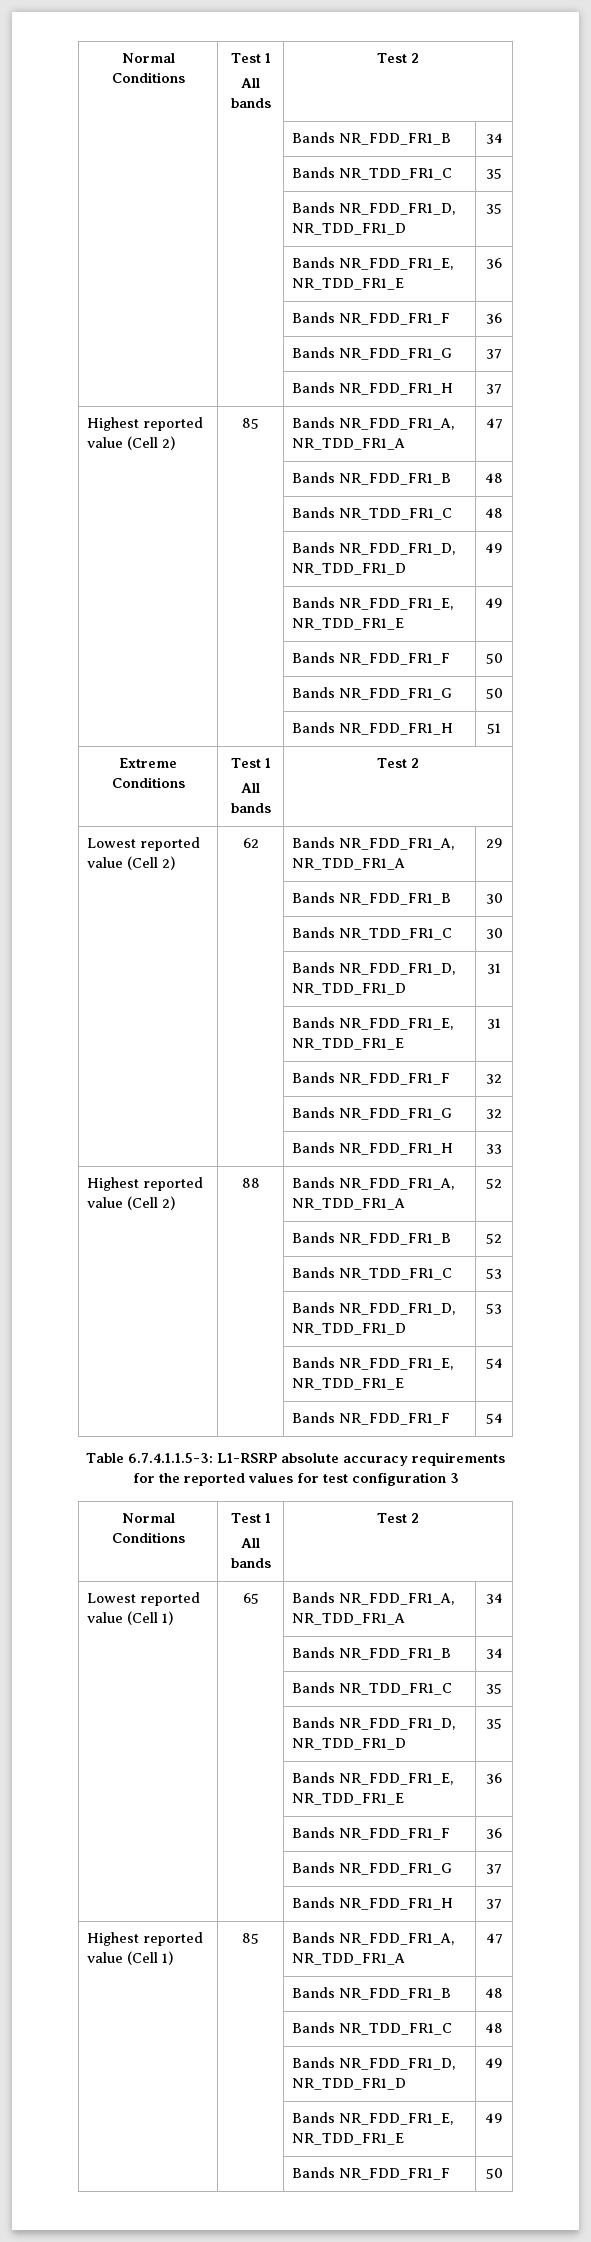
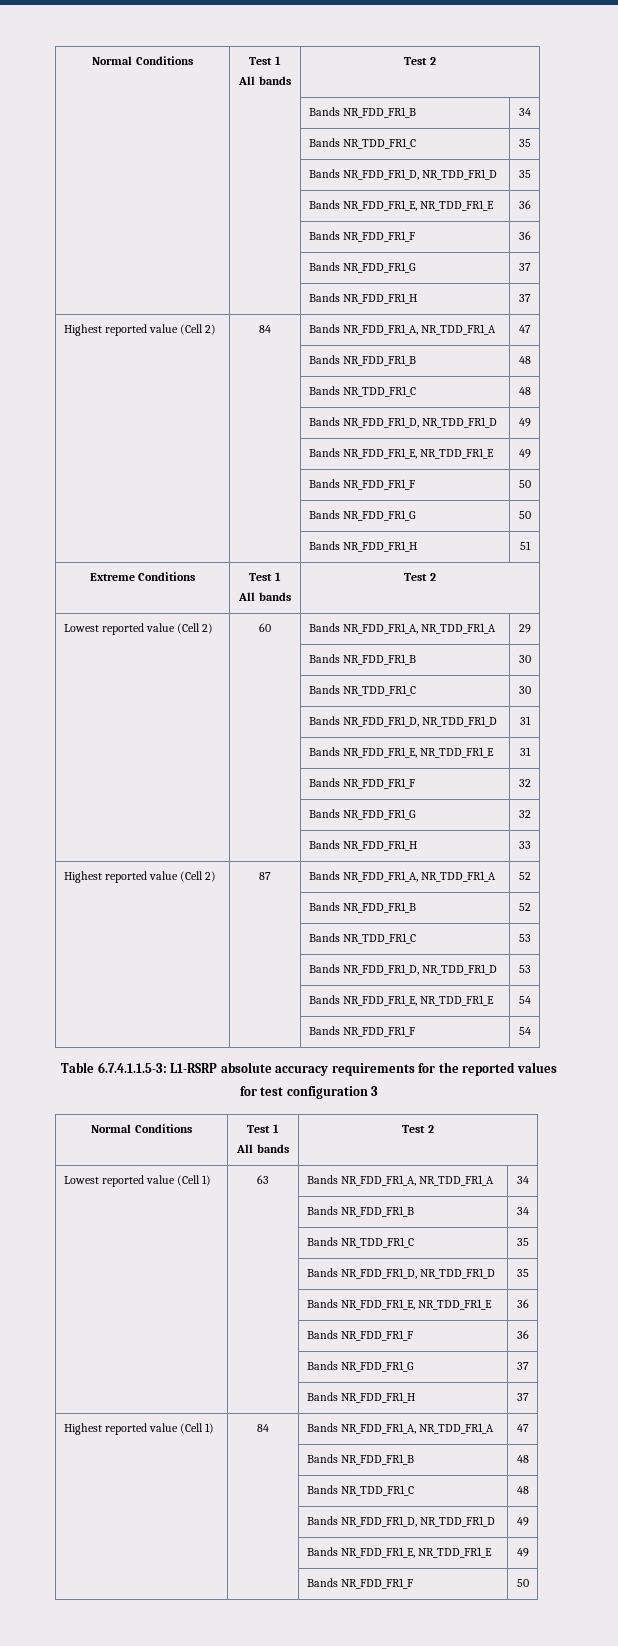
- Highest reported value (Cell 2) | 85 | Bands NR_FDD_FR1_A, NR_TDD_FR1_A | 47
+ Highest reported value (Cell 2) | 84 | Bands NR_FDD_FR1_A, NR_TDD_FR1_A | 47
- Lowest reported value (Cell 2) | 62 | Bands NR_FDD_FR1_A, NR_TDD_FR1_A | 29
+ Lowest reported value (Cell 2) | 60 | Bands NR_FDD_FR1_A, NR_TDD_FR1_A | 29
- Highest reported value (Cell 2) | 88 | Bands NR_FDD_FR1_A, NR_TDD_FR1_A | 52
+ Highest reported value (Cell 2) | 87 | Bands NR_FDD_FR1_A, NR_TDD_FR1_A | 52
- Lowest reported value (Cell 1) | 65 | Bands NR_FDD_FR1_A, NR_TDD_FR1_A | 34
+ Lowest reported value (Cell 1) | 63 | Bands NR_FDD_FR1_A, NR_TDD_FR1_A | 34
- Highest reported value (Cell 1) | 85 | Bands NR_FDD_FR1_A, NR_TDD_FR1_A | 47
+ Highest reported value (Cell 1) | 84 | Bands NR_FDD_FR1_A, NR_TDD_FR1_A | 47

